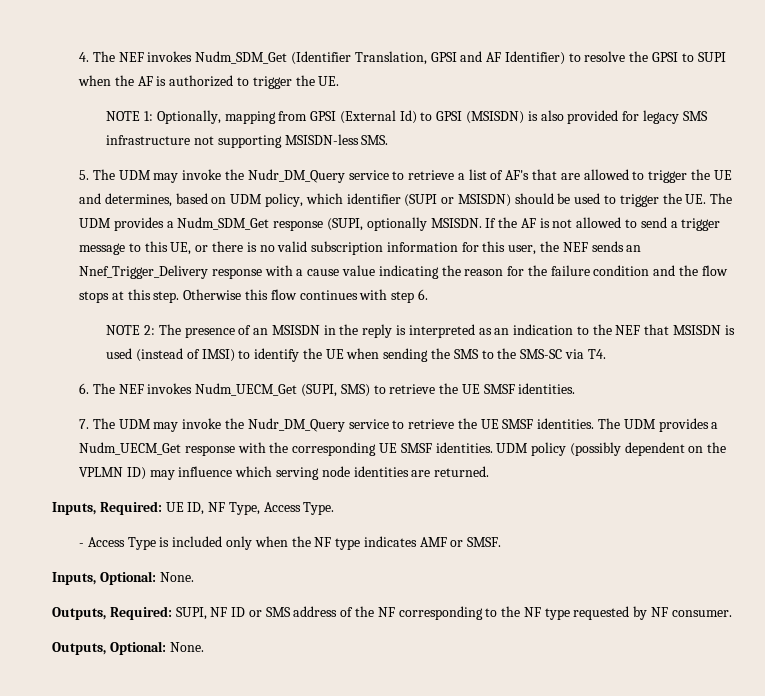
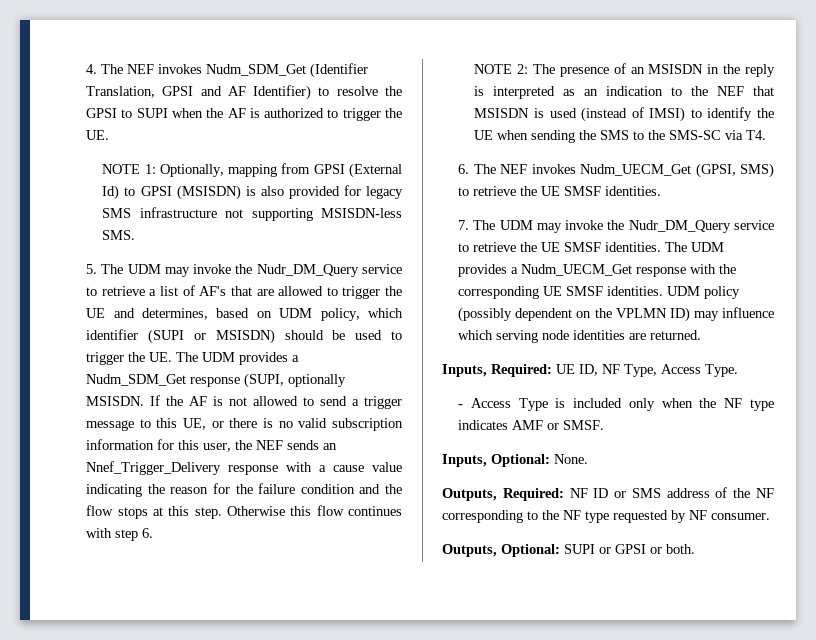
- 6. The NEF invokes Nudm_UECM_Get (SUPI, SMS) to retrieve the UE SMSF identities.
+ 6. The NEF invokes Nudm_UECM_Get (GPSI, SMS) to retrieve the UE SMSF identities.
- Outputs, Required: SUPI, NF ID or SMS address of the NF corresponding to the NF type requested by NF consumer.
+ Outputs, Required: NF ID or SMS address of the NF corresponding to the NF type requested by NF consumer.
- Outputs, Optional: None.
+ Outputs, Optional: SUPI or GPSI or both.

